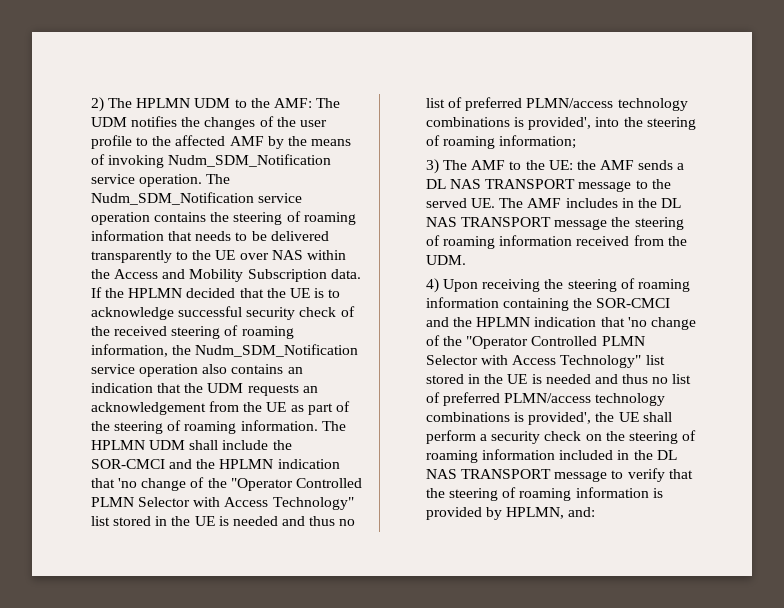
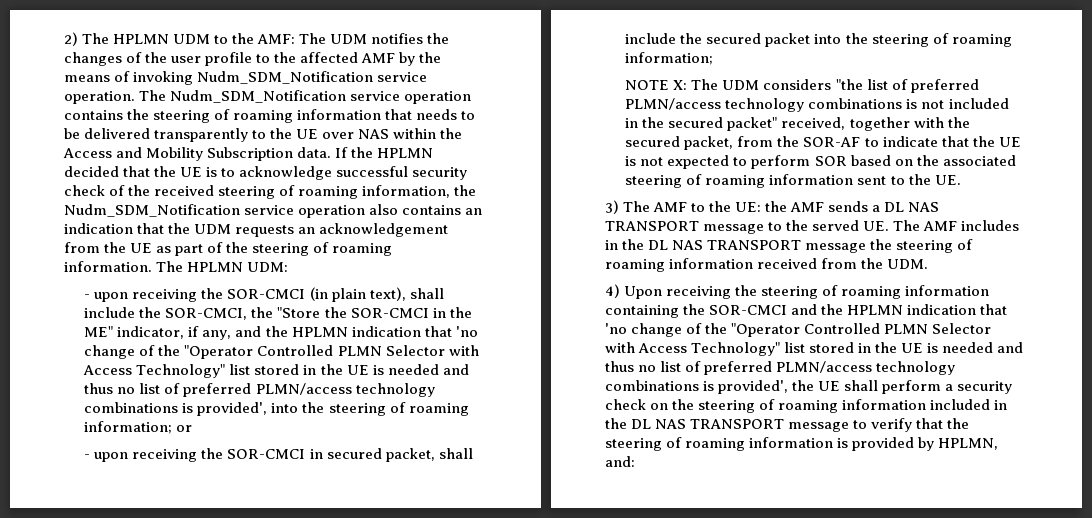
- The HPLMN UDM shall include the SOR-CMCI and the HPLMN indication that 'no change of the "Operator Controlled PLMN Selector with Access Technology" list stored in the UE is needed and thus no list of preferred PLMN/access technology combinations is provided', into the steering of roaming information;
+ The HPLMN UDM:
+ - upon receiving the SOR-CMCI (in plain text), shall include the SOR-CMCI, the "Store the SOR-CMCI in the ME" indicator, if any, and the HPLMN indication that 'no change of the "Operator Controlled PLMN Selector with Access Technology" list stored in the UE is needed and thus no list of preferred PLMN/access technology combinations is provided', into the steering of roaming information; or
+ - upon receiving the SOR-CMCI in secured packet, shall include the secured packet into the steering of roaming information;
+ NOTE X: The UDM considers "the list of preferred PLMN/access technology combinations is not included in the secured packet" received, together with the secured packet, from the SOR-AF to indicate that the UE is not expected to perform SOR based on the associated steering of roaming information sent to the UE.

